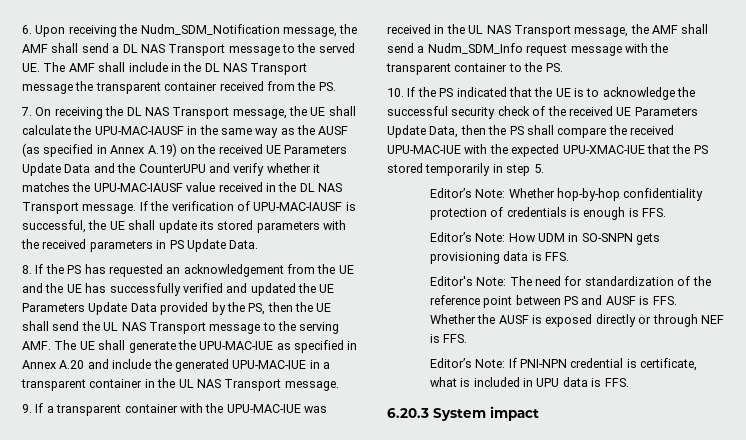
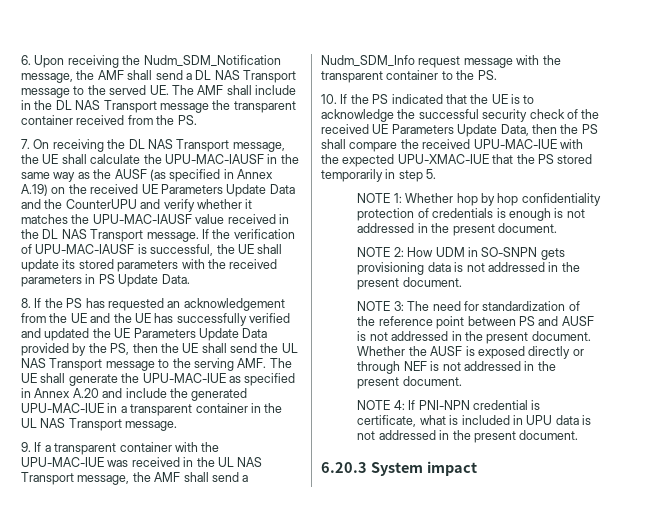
- Editor’s Note: Whether hop-by-hop confidentiality protection of credentials is enough is FFS.
- Editor’s Note: How UDM in SO-SNPN gets provisioning data is FFS.
- Editor's Note: The need for standardization of the reference point between PS and AUSF is FFS. Whether the AUSF is exposed directly or through NEF is FFS.
- Editor’s Note: If PNI-NPN credential is certificate, what is included in UPU data is FFS.
+ NOTE 1: Whether hop by hop confidentiality protection of credentials is enough is not addressed in the present document.
+ NOTE 2: How UDM in SO-SNPN gets provisioning data is not addressed in the present document.
+ NOTE 3: The need for standardization of the reference point between PS and AUSF is not addressed in the present document. Whether the AUSF is exposed directly or through NEF is not addressed in the present document.
+ NOTE 4: If PNI-NPN credential is certificate, what is included in UPU data is not addressed in the present document.

